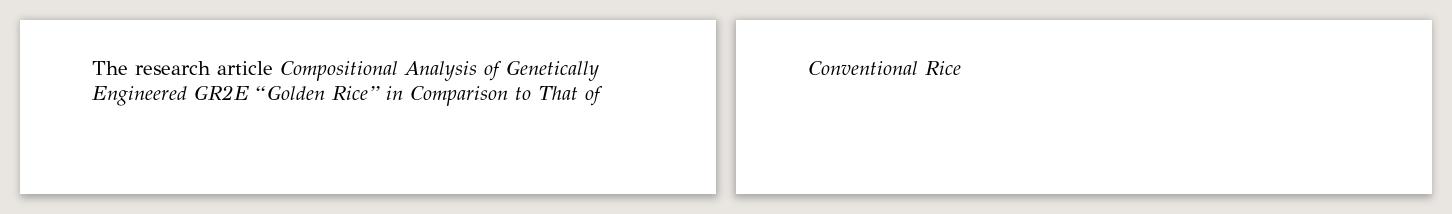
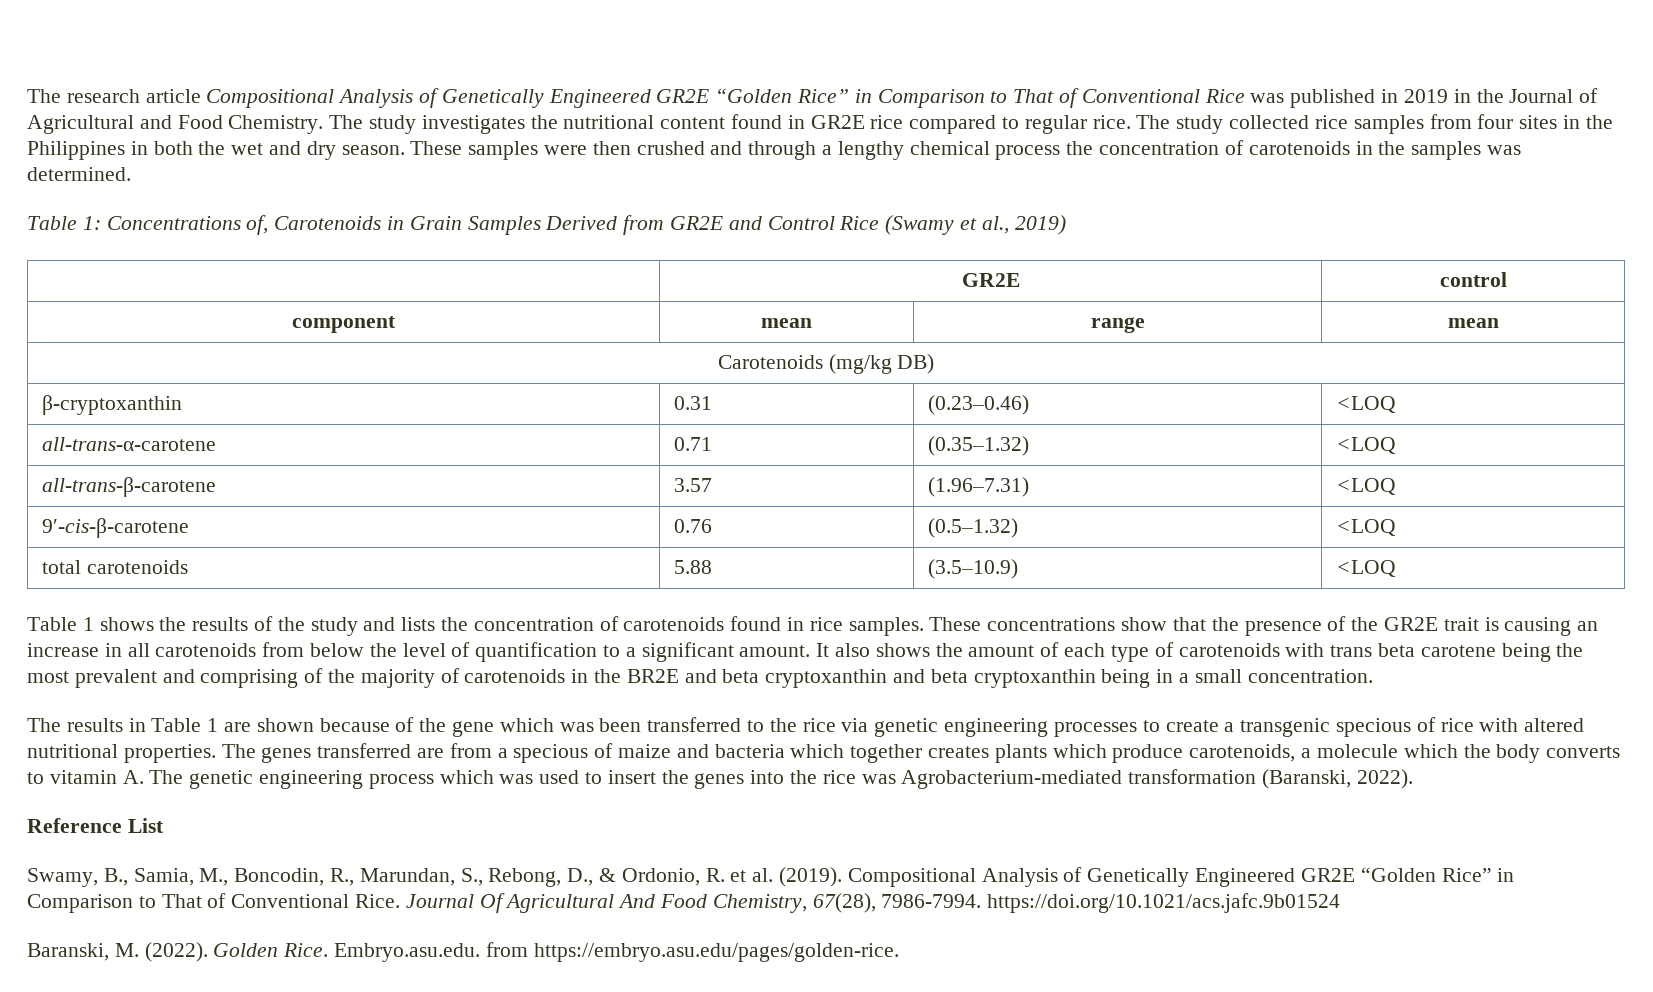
- The research article Compositional Analysis of Genetically Engineered GR2E “Golden Rice” in Comparison to That of Conventional Rice
+ The research article Compositional Analysis of Genetically Engineered GR2E “Golden Rice” in Comparison to That of Conventional Rice was published in 2019 in the Journal of Agricultural and Food Chemistry. The study investigates the nutritional content found in GR2E rice compared to regular rice. The study collected rice samples from four sites in the Philippines in both the wet and dry season. These samples were then crushed and through a lengthy chemical process the concentration of carotenoids in the samples was determined.
+ Table 1: Concentrations of, Carotenoids in Grain Samples Derived from GR2E and Control Rice (Swamy et al., 2019)
+ | GR2E | control
+ component | mean | range | mean
+ Carotenoids (mg/kg DB)
+ β-cryptoxanthin | 0.31 | (0.23–0.46) | <LOQ
+ all-trans-α-carotene | 0.71 | (0.35–1.32) | <LOQ
+ all-trans-β-carotene | 3.57 | (1.96–7.31) | <LOQ
+ 9′-cis-β-carotene | 0.76 | (0.5–1.32) | <LOQ
+ total carotenoids | 5.88 | (3.5–10.9) | <LOQ
+ Table 1 shows the results of the study and lists the concentration of carotenoids found in rice samples. These concentrations show that the presence of the GR2E trait is causing an increase in all carotenoids from below the level of quantification to a significant amount. It also shows the amount of each type of carotenoids with trans beta carotene being the most prevalent and comprising of the majority of carotenoids in the BR2E and beta cryptoxanthin and beta cryptoxanthin being in a small concentration.
+ The results in Table 1 are shown because of the gene which was been transferred to the rice via genetic engineering processes to create a transgenic specious of rice with altered nutritional properties. The genes transferred are from a specious of maize and bacteria which together creates plants which produce carotenoids, a molecule which the body converts to vitamin A. The genetic engineering process which was used to insert the genes into the rice was Agrobacterium-mediated transformation (Baranski, 2022).
+ Reference List
+ Swamy, B., Samia, M., Boncodin, R., Marundan, S., Rebong, D., & Ordonio, R. et al. (2019). Compositional Analysis of Genetically Engineered GR2E “Golden Rice” in Comparison to That of Conventional Rice. Journal Of Agricultural And Food Chemistry, 67(28), 7986-7994. https://doi.org/10.1021/acs.jafc.9b01524
+ Baranski, M. (2022). Golden Rice. Embryo.asu.edu. from https://embryo.asu.edu/pages/golden-rice.

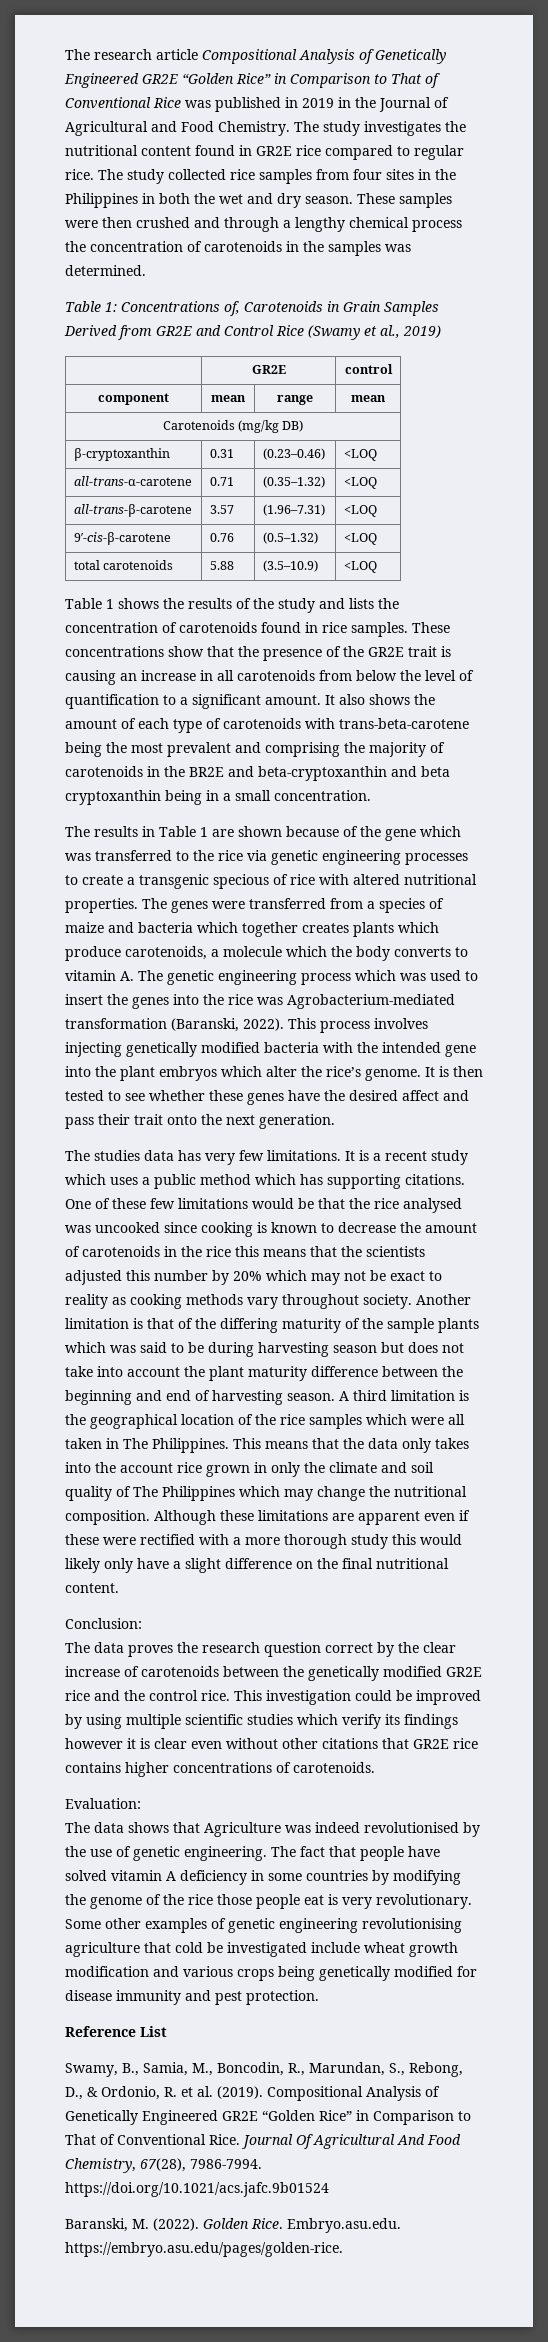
- It also shows the amount of each type of carotenoids with trans beta carotene being the most prevalent and comprising of the majority of carotenoids in the BR2E and beta cryptoxanthin and beta cryptoxanthin being in a small concentration.
+ It also shows the amount of each type of carotenoids with trans-beta-carotene being the most prevalent and comprising the majority of carotenoids in the BR2E and beta-cryptoxanthin and beta cryptoxanthin being in a small concentration.
- The results in Table 1 are shown because of the gene which was been transferred to the rice via genetic engineering processes to create a transgenic specious of rice with altered nutritional properties.
+ The results in Table 1 are shown because of the gene which was transferred to the rice via genetic engineering processes to create a transgenic specious of rice with altered nutritional properties.
- The genes transferred are from a specious of maize and bacteria which together creates plants which produce carotenoids, a molecule which the body converts to vitamin A. The genetic engineering process which was used to insert the genes into the rice was Agrobacterium-mediated transformation (Baranski, 2022).
+ The genes were transferred from a species of maize and bacteria which together creates plants which produce carotenoids, a molecule which the body converts to vitamin A. The genetic engineering process which was used to insert the genes into the rice was Agrobacterium-mediated transformation (Baranski, 2022). This process involves injecting genetically modified bacteria with the intended gene into the plant embryos which alter the rice’s genome. It is then tested to see whether these genes have the desired affect and pass their trait onto the next generation.
+ The studies data has very few limitations. It is a recent study which uses a public method which has supporting citations. One of these few limitations would be that the rice analysed was uncooked since cooking is known to decrease the amount of carotenoids in the rice this means that the scientists adjusted this number by 20% which may not be exact to reality as cooking methods vary throughout society. Another limitation is that of the differing maturity of the sample plants which was said to be during harvesting season but does not take into account the plant maturity difference between the beginning and end of harvesting season. A third limitation is the geographical location of the rice samples which were all taken in The Philippines. This means that the data only takes into the account rice grown in only the climate and soil quality of The Philippines which may change the nutritional composition. Although these limitations are apparent even if these were rectified with a more thorough study this would likely only have a slight difference on the final nutritional content.
+ Conclusion:
+ The data proves the research question correct by the clear increase of carotenoids between the genetically modified GR2E rice and the control rice. This investigation could be improved by using multiple scientific studies which verify its findings however it is clear even without other citations that GR2E rice contains higher concentrations of carotenoids.
+ Evaluation:
+ The data shows that Agriculture was indeed revolutionised by the use of genetic engineering. The fact that people have solved vitamin A deficiency in some countries by modifying the genome of the rice those people eat is very revolutionary. Some other examples of genetic engineering revolutionising agriculture that cold be investigated include wheat growth modification and various crops being genetically modified for disease immunity and pest protection.
- Embryo.asu.edu. from https://embryo.asu.edu/pages/golden-rice.
+ Embryo.asu.edu. https://embryo.asu.edu/pages/golden-rice.

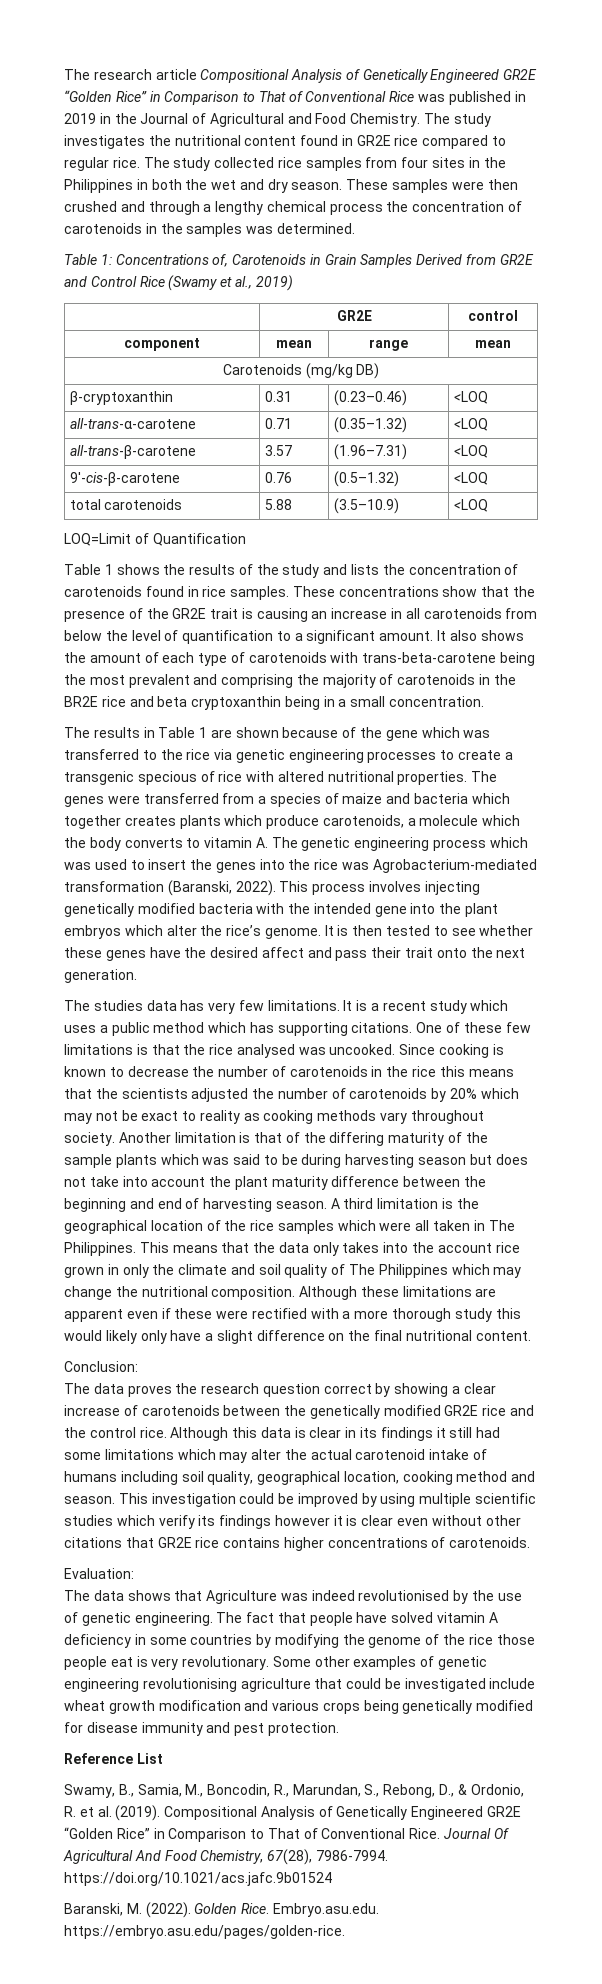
+ LOQ=Limit of Quantification
- It also shows the amount of each type of carotenoids with trans-beta-carotene being the most prevalent and comprising the majority of carotenoids in the BR2E and beta-cryptoxanthin and beta cryptoxanthin being in a small concentration.
+ It also shows the amount of each type of carotenoids with trans-beta-carotene being the most prevalent and comprising the majority of carotenoids in the BR2E rice and beta cryptoxanthin being in a small concentration.
- One of these few limitations would be that the rice analysed was uncooked since cooking is known to decrease the amount of carotenoids in the rice this means that the scientists adjusted this number by 20% which may not be exact to reality as cooking methods vary throughout society.
+ One of these few limitations is that the rice analysed was uncooked. Since cooking is known to decrease the number of carotenoids in the rice this means that the scientists adjusted the number of carotenoids by 20% which may not be exact to reality as cooking methods vary throughout society.
- The data proves the research question correct by the clear increase of carotenoids between the genetically modified GR2E rice and the control rice.
+ The data proves the research question correct by showing a clear increase of carotenoids between the genetically modified GR2E rice and the control rice.
+ Although this data is clear in its findings it still had some limitations which may alter the actual carotenoid intake of humans including soil quality, geographical location, cooking method and season.
- Some other examples of genetic engineering revolutionising agriculture that cold be investigated include wheat growth modification and various crops being genetically modified for disease immunity and pest protection.
+ Some other examples of genetic engineering revolutionising agriculture that could be investigated include wheat growth modification and various crops being genetically modified for disease immunity and pest protection.

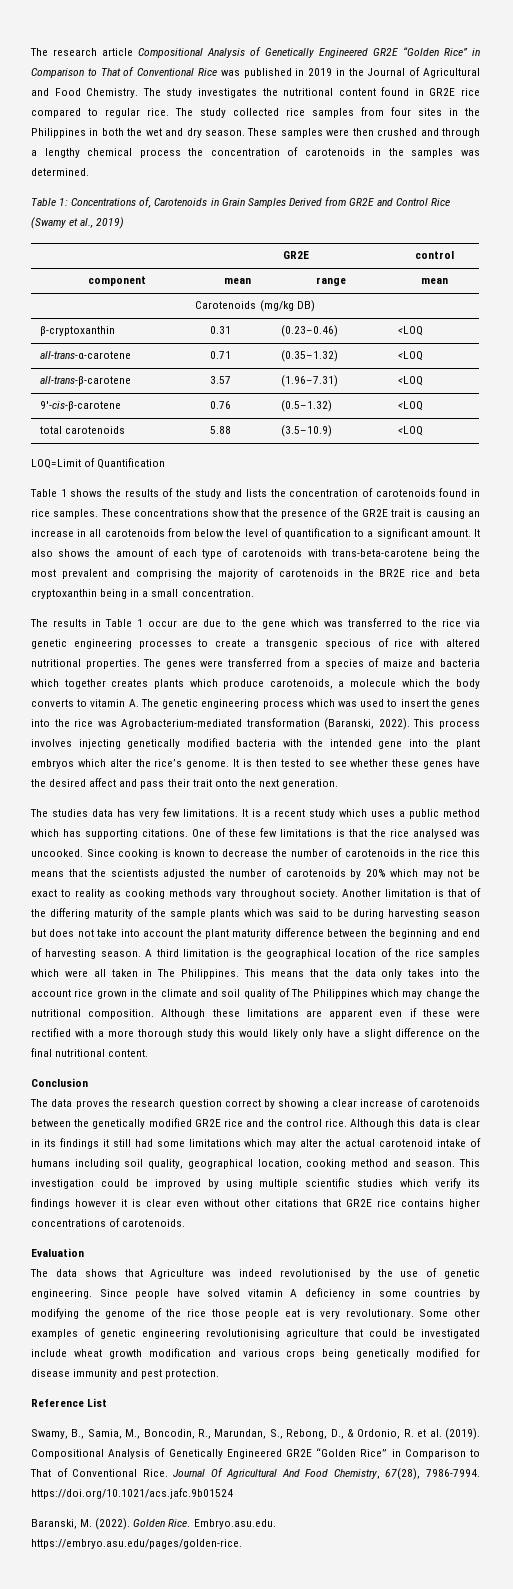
- The results in Table 1 are shown because of the gene which was transferred to the rice via genetic engineering processes to create a transgenic specious of rice with altered nutritional properties.
+ The results in Table 1 occur are due to the gene which was transferred to the rice via genetic engineering processes to create a transgenic specious of rice with altered nutritional properties.
- This means that the data only takes into the account rice grown in only the climate and soil quality of The Philippines which may change the nutritional composition.
+ This means that the data only takes into the account rice grown in the climate and soil quality of The Philippines which may change the nutritional composition.
- Conclusion:
+ Conclusion
- Evaluation:
+ Evaluation
- The fact that people have solved vitamin A deficiency in some countries by modifying the genome of the rice those people eat is very revolutionary.
+ Since people have solved vitamin A deficiency in some countries by modifying the genome of the rice those people eat is very revolutionary.

